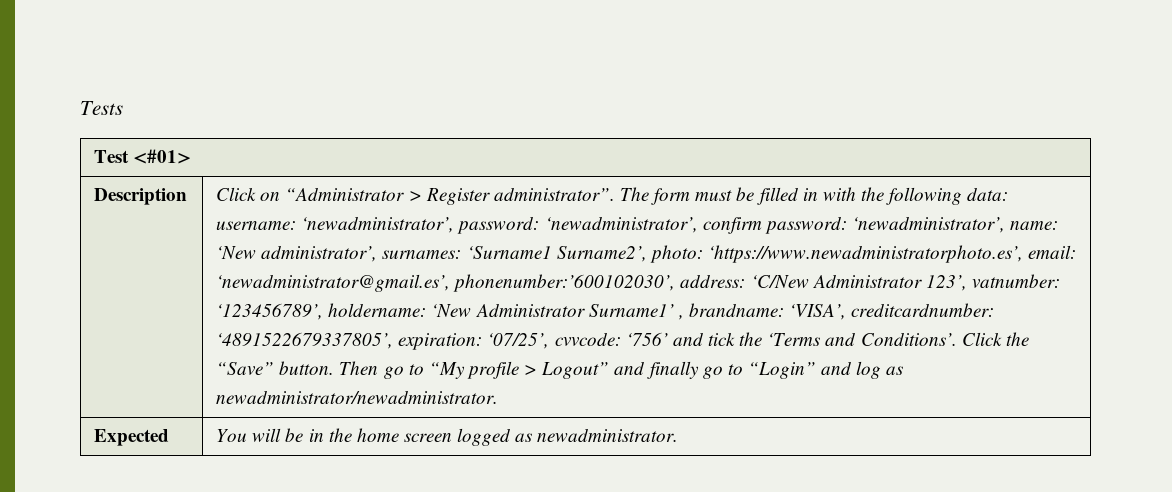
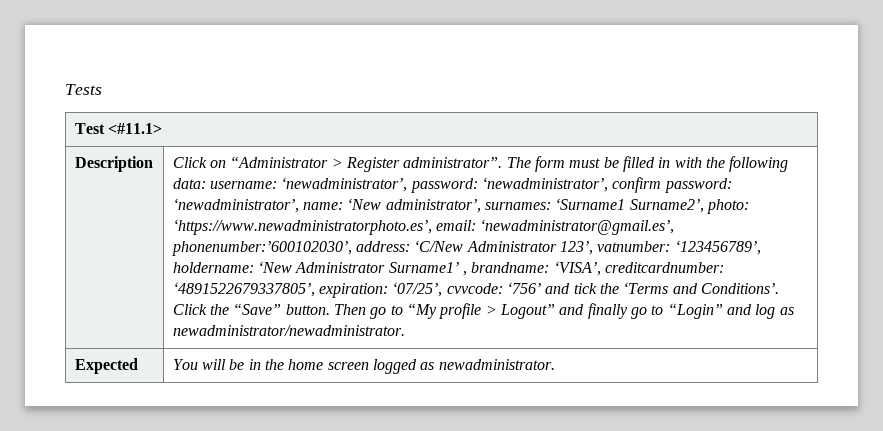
- Test <#01>
+ Test <#11.1>

